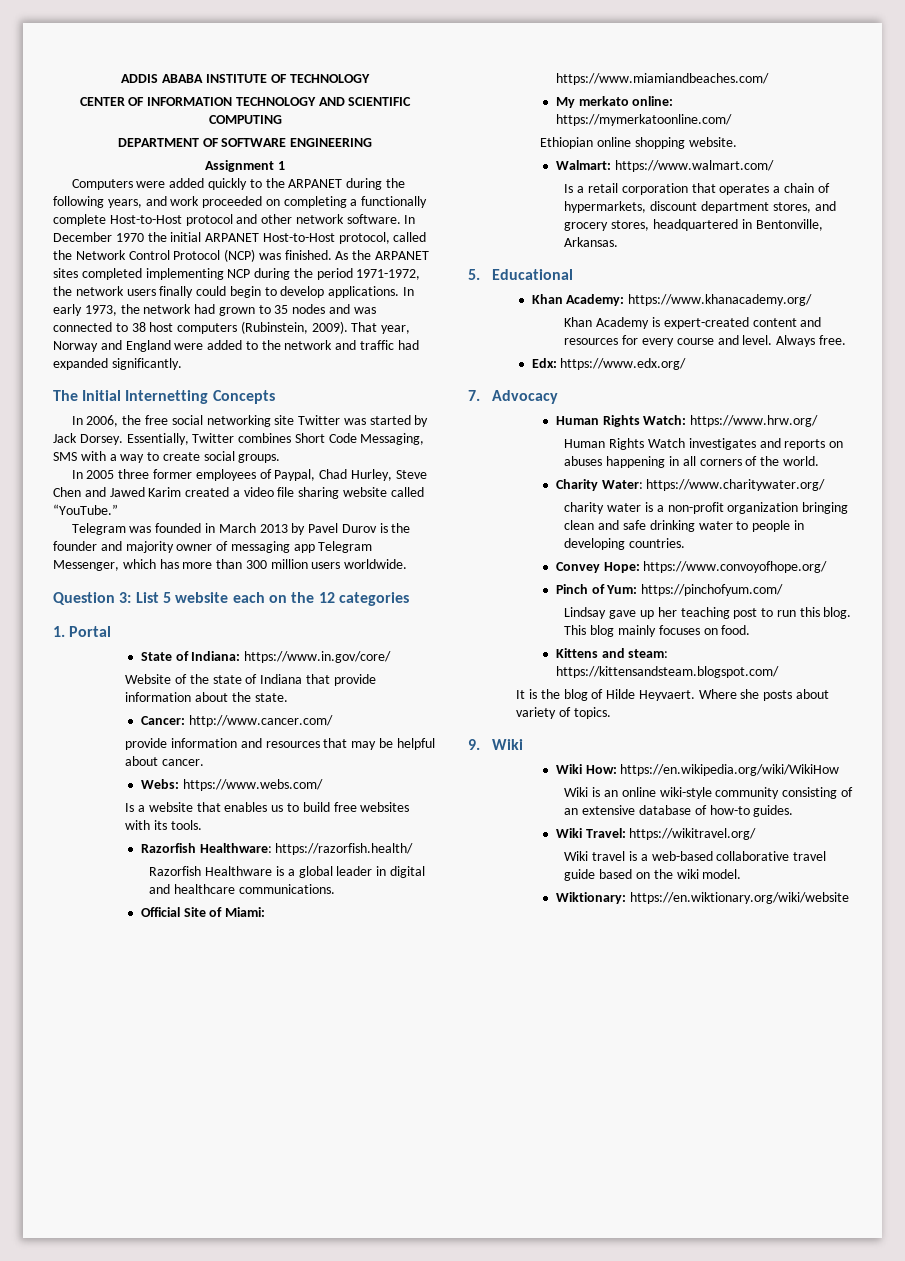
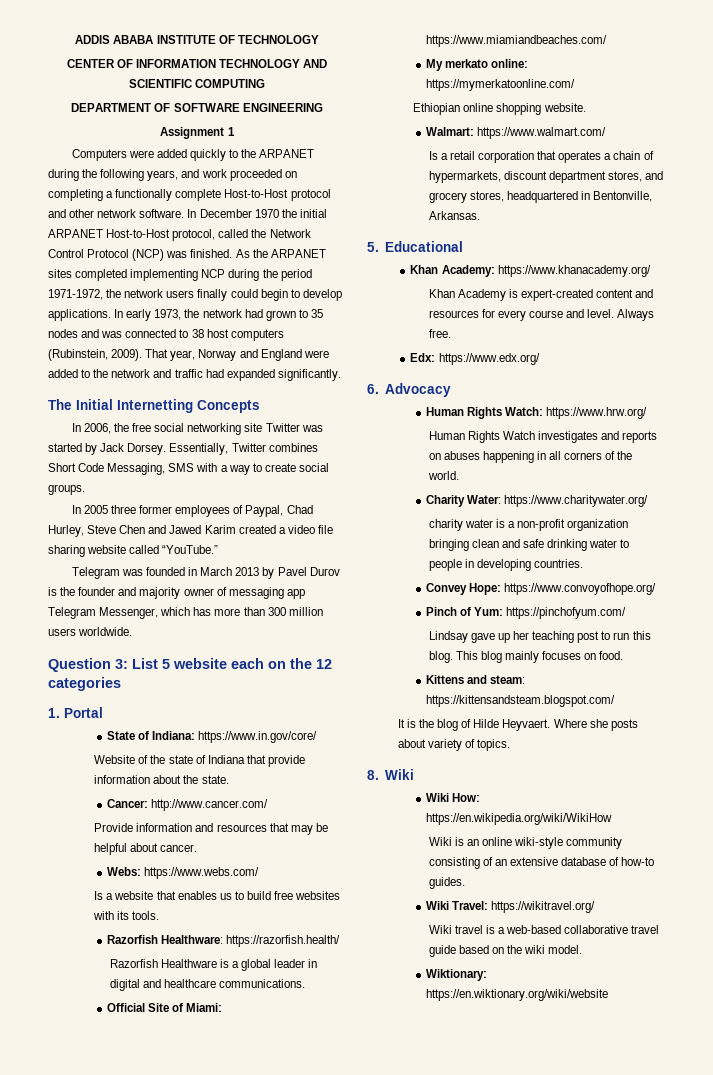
- provide information and resources that may be helpful about cancer.
+ Provide information and resources that may be helpful about cancer.
- 7. Advocacy
+ 6. Advocacy
- 9. Wiki
+ 8. Wiki

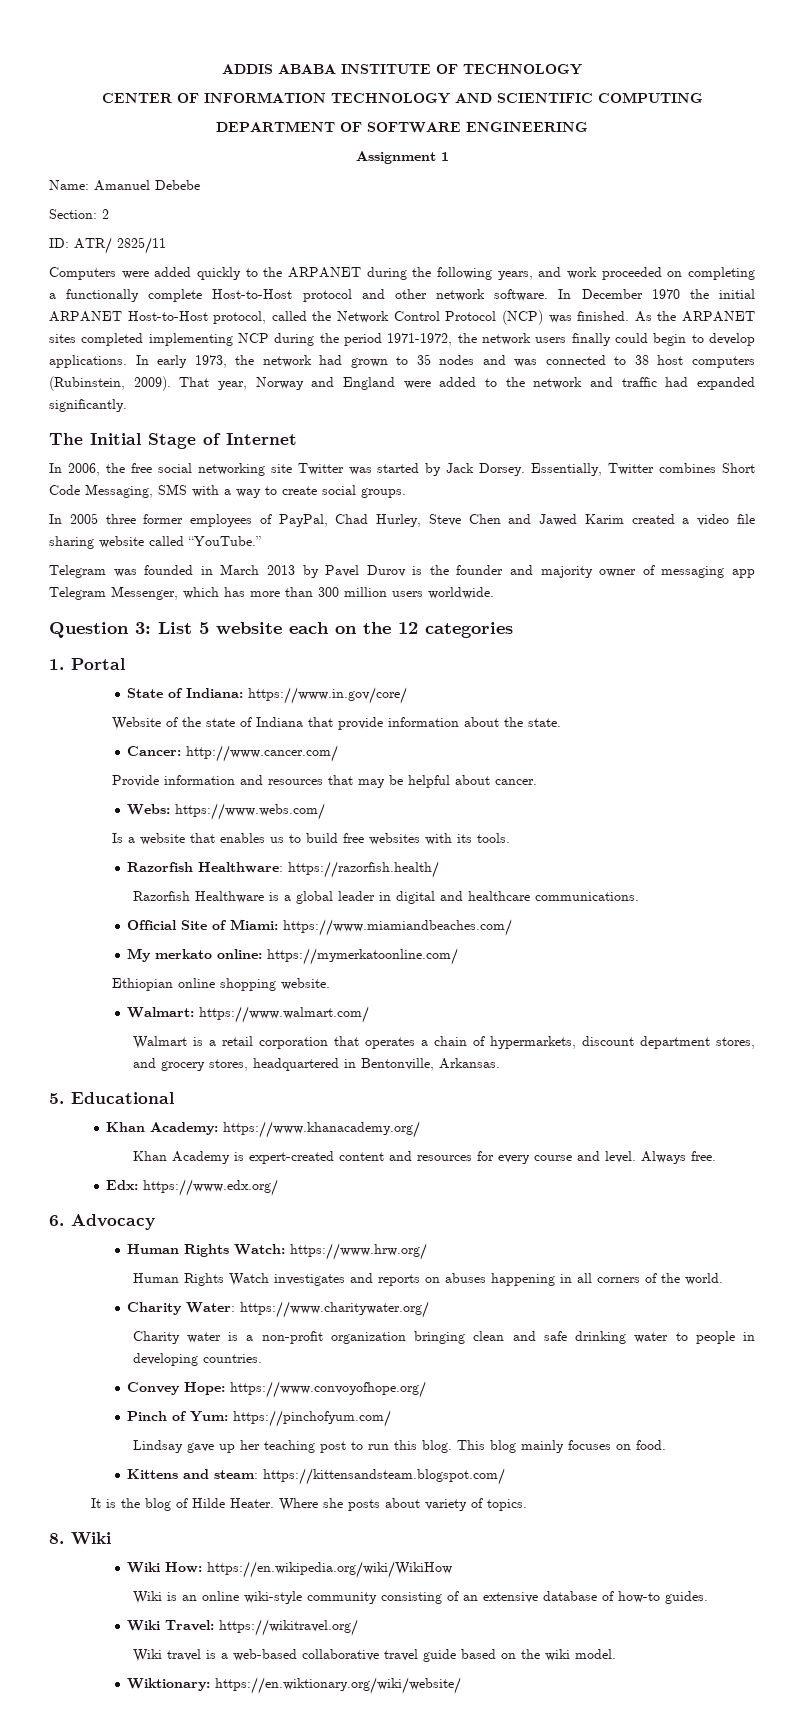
+ Name: Amanuel Debebe
+ Section: 2
+ ID: ATR/ 2825/11
- The Initial Internetting Concepts
+ The Initial Stage of Internet
- In 2005 three former employees of Paypal, Chad Hurley, Steve Chen and Jawed Karim created a video file sharing website called “YouTube.”
+ In 2005 three former employees of PayPal, Chad Hurley, Steve Chen and Jawed Karim created a video file sharing website called “YouTube.”
- Is a retail corporation that operates a chain of hypermarkets, discount department stores, and grocery stores, headquartered in Bentonville, Arkansas.
+ Walmart is a retail corporation that operates a chain of hypermarkets, discount department stores, and grocery stores, headquartered in Bentonville, Arkansas.
- charity water is a non-profit organization bringing clean and safe drinking water to people in developing countries.
+ Charity water is a non-profit organization bringing clean and safe drinking water to people in developing countries.
- It is the blog of Hilde Heyvaert.
+ It is the blog of Hilde Heater.
- Wiktionary: https://en.wiktionary.org/wiki/website
+ Wiktionary: https://en.wiktionary.org/wiki/website/

